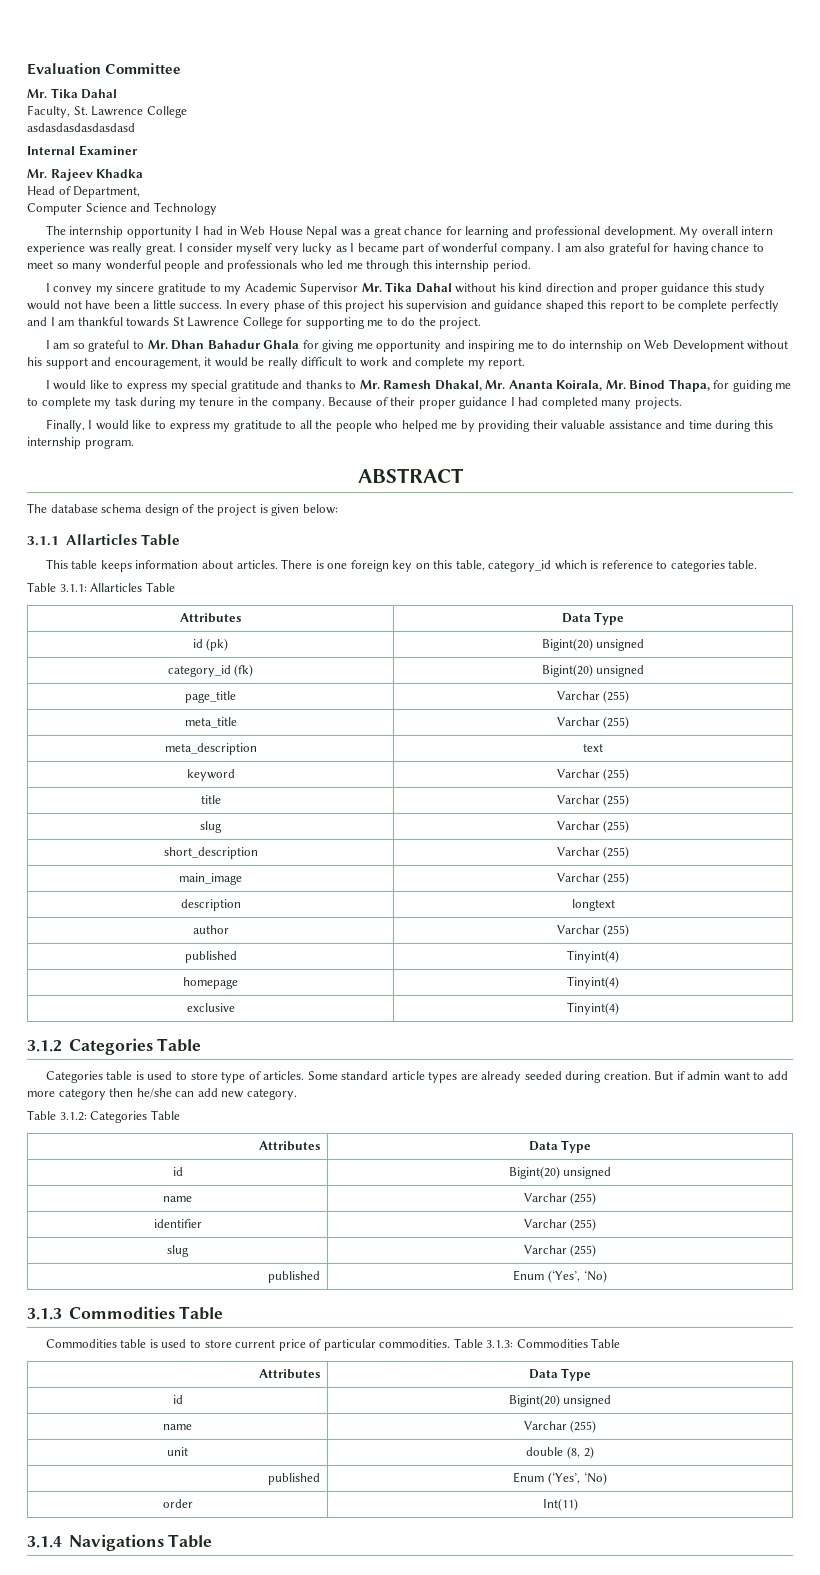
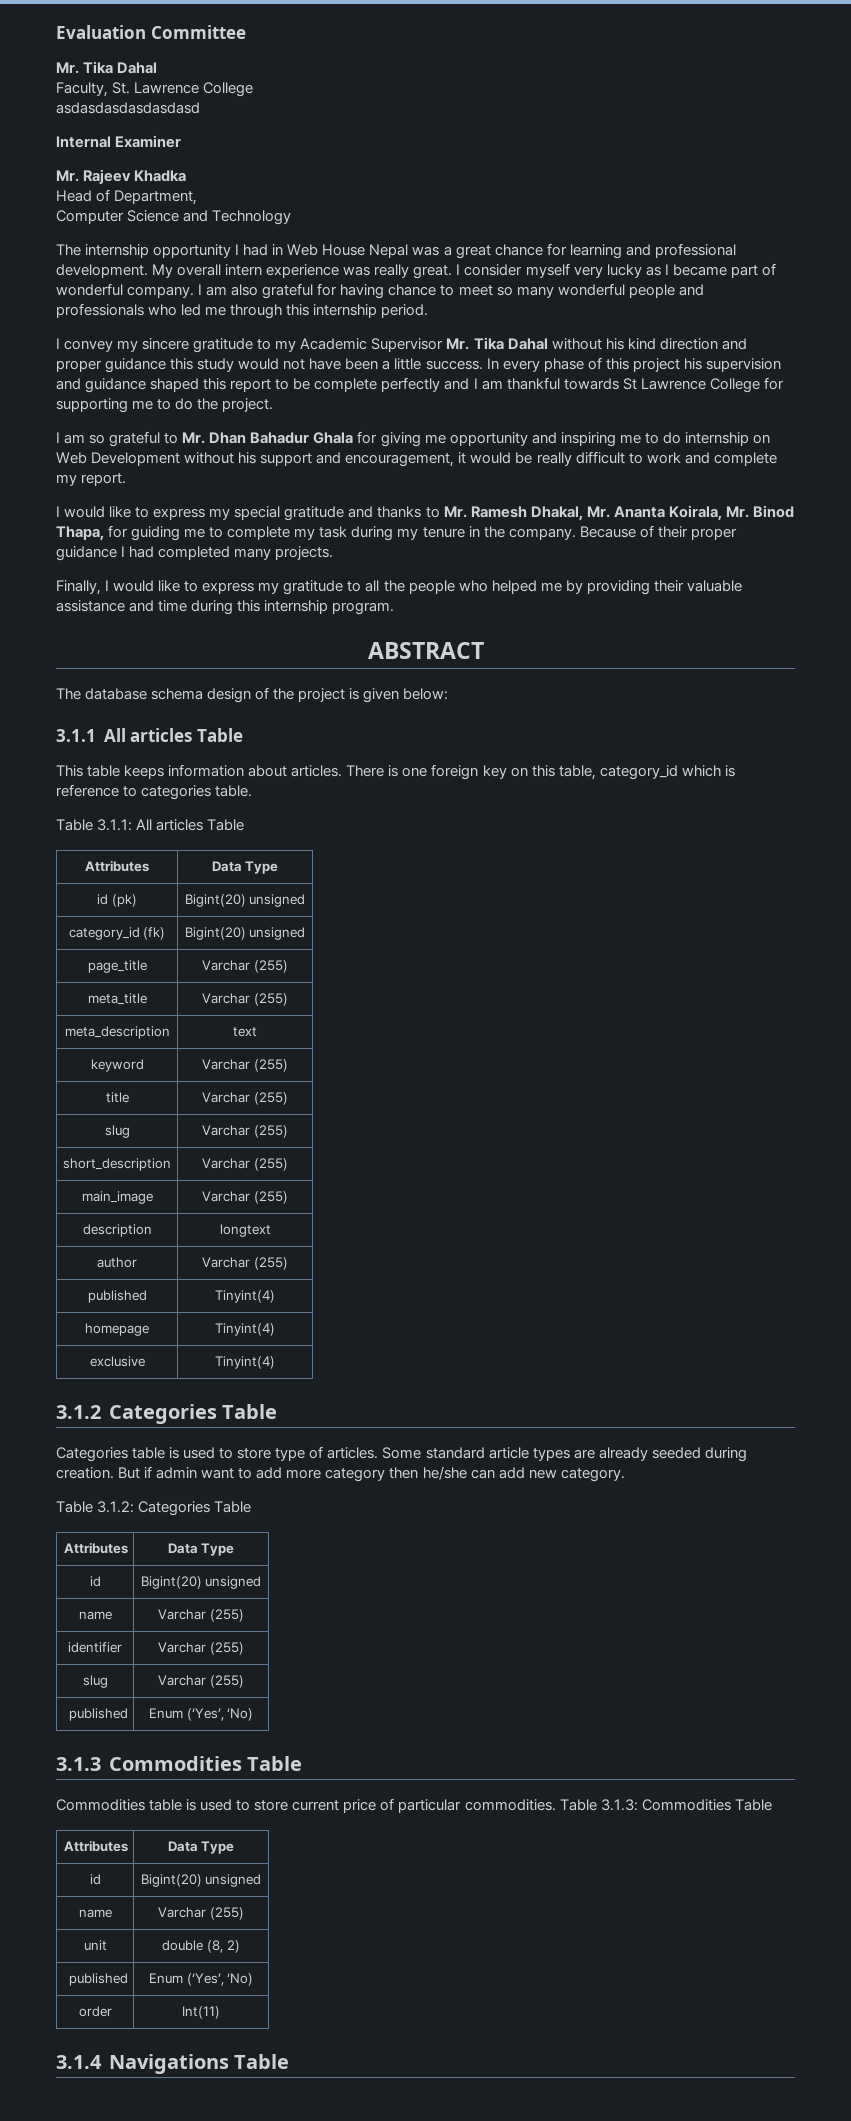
- 3.1.1 Allarticles Table
+ 3.1.1 All articles Table
- Table 3.1.1: Allarticles Table
+ Table 3.1.1: All articles Table

